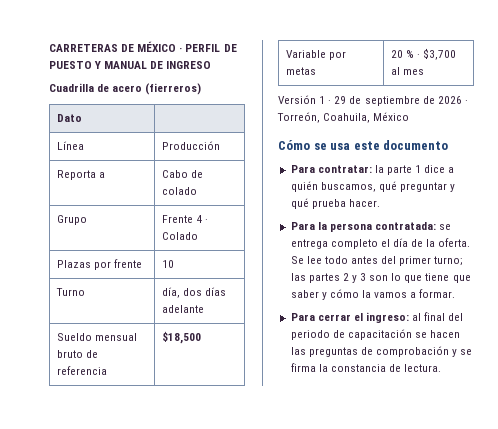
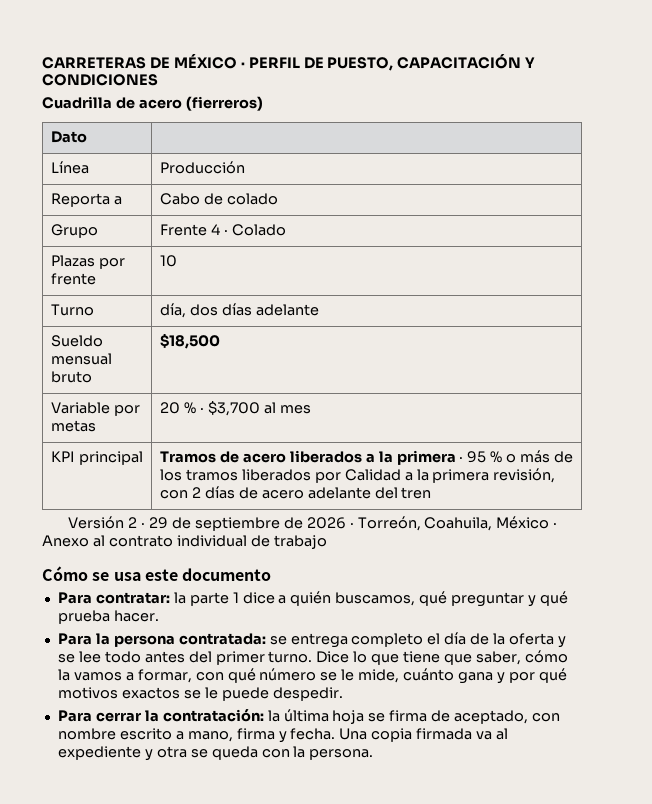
- CARRETERAS DE MÉXICO · PERFIL DE PUESTO Y MANUAL DE INGRESO
+ CARRETERAS DE MÉXICO · PERFIL DE PUESTO, CAPACITACIÓN Y CONDICIONES
- Sueldo mensual bruto de referencia | $18,500
+ Sueldo mensual bruto | $18,500
+ KPI principal | Tramos de acero liberados a la primera · 95 % o más de los tramos liberados por Calidad a la primera revisión, con 2 días de acero adelante del tren
- Versión 1 · 29 de septiembre de 2026 · Torreón, Coahuila, México
+ Versión 2 · 29 de septiembre de 2026 · Torreón, Coahuila, México · Anexo al contrato individual de trabajo
- Para la persona contratada: se entrega completo el día de la oferta. Se lee todo antes del primer turno; las partes 2 y 3 son lo que tiene que saber y cómo la vamos a formar.
- Para cerrar el ingreso: al final del periodo de capacitación se hacen las preguntas de comprobación y se firma la constancia de lectura.
+ Para la persona contratada: se entrega completo el día de la oferta y se lee todo antes del primer turno. Dice lo que tiene que saber, cómo la vamos a formar, con qué número se le mide, cuánto gana y por qué motivos exactos se le puede despedir.
+ Para cerrar la contratación: la última hoja se firma de aceptado, con nombre escrito a mano, firma y fecha. Una copia firmada va al expediente y otra se queda con la persona.

